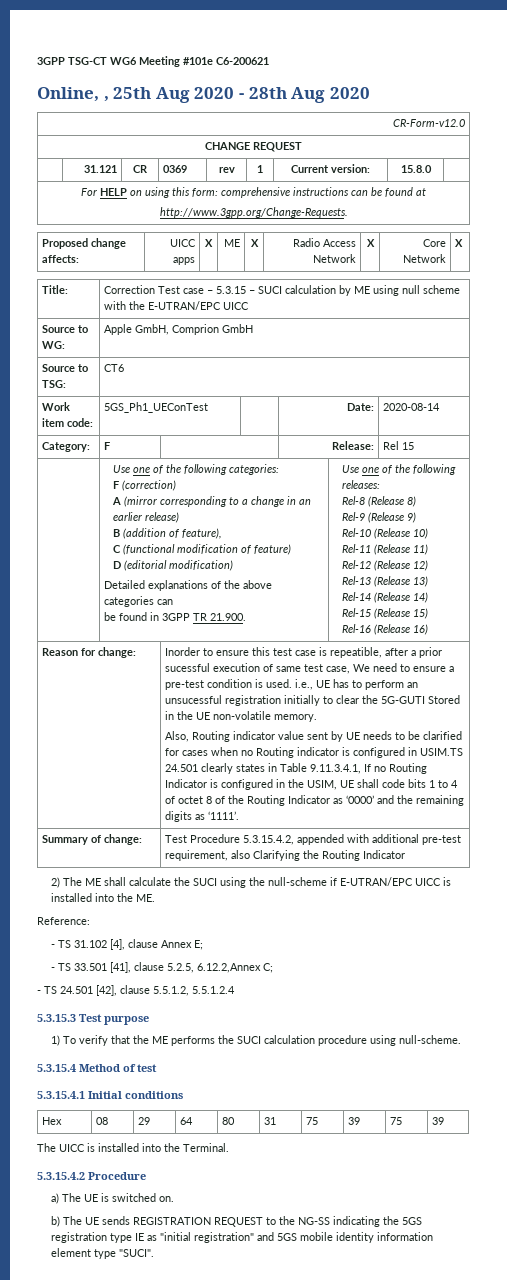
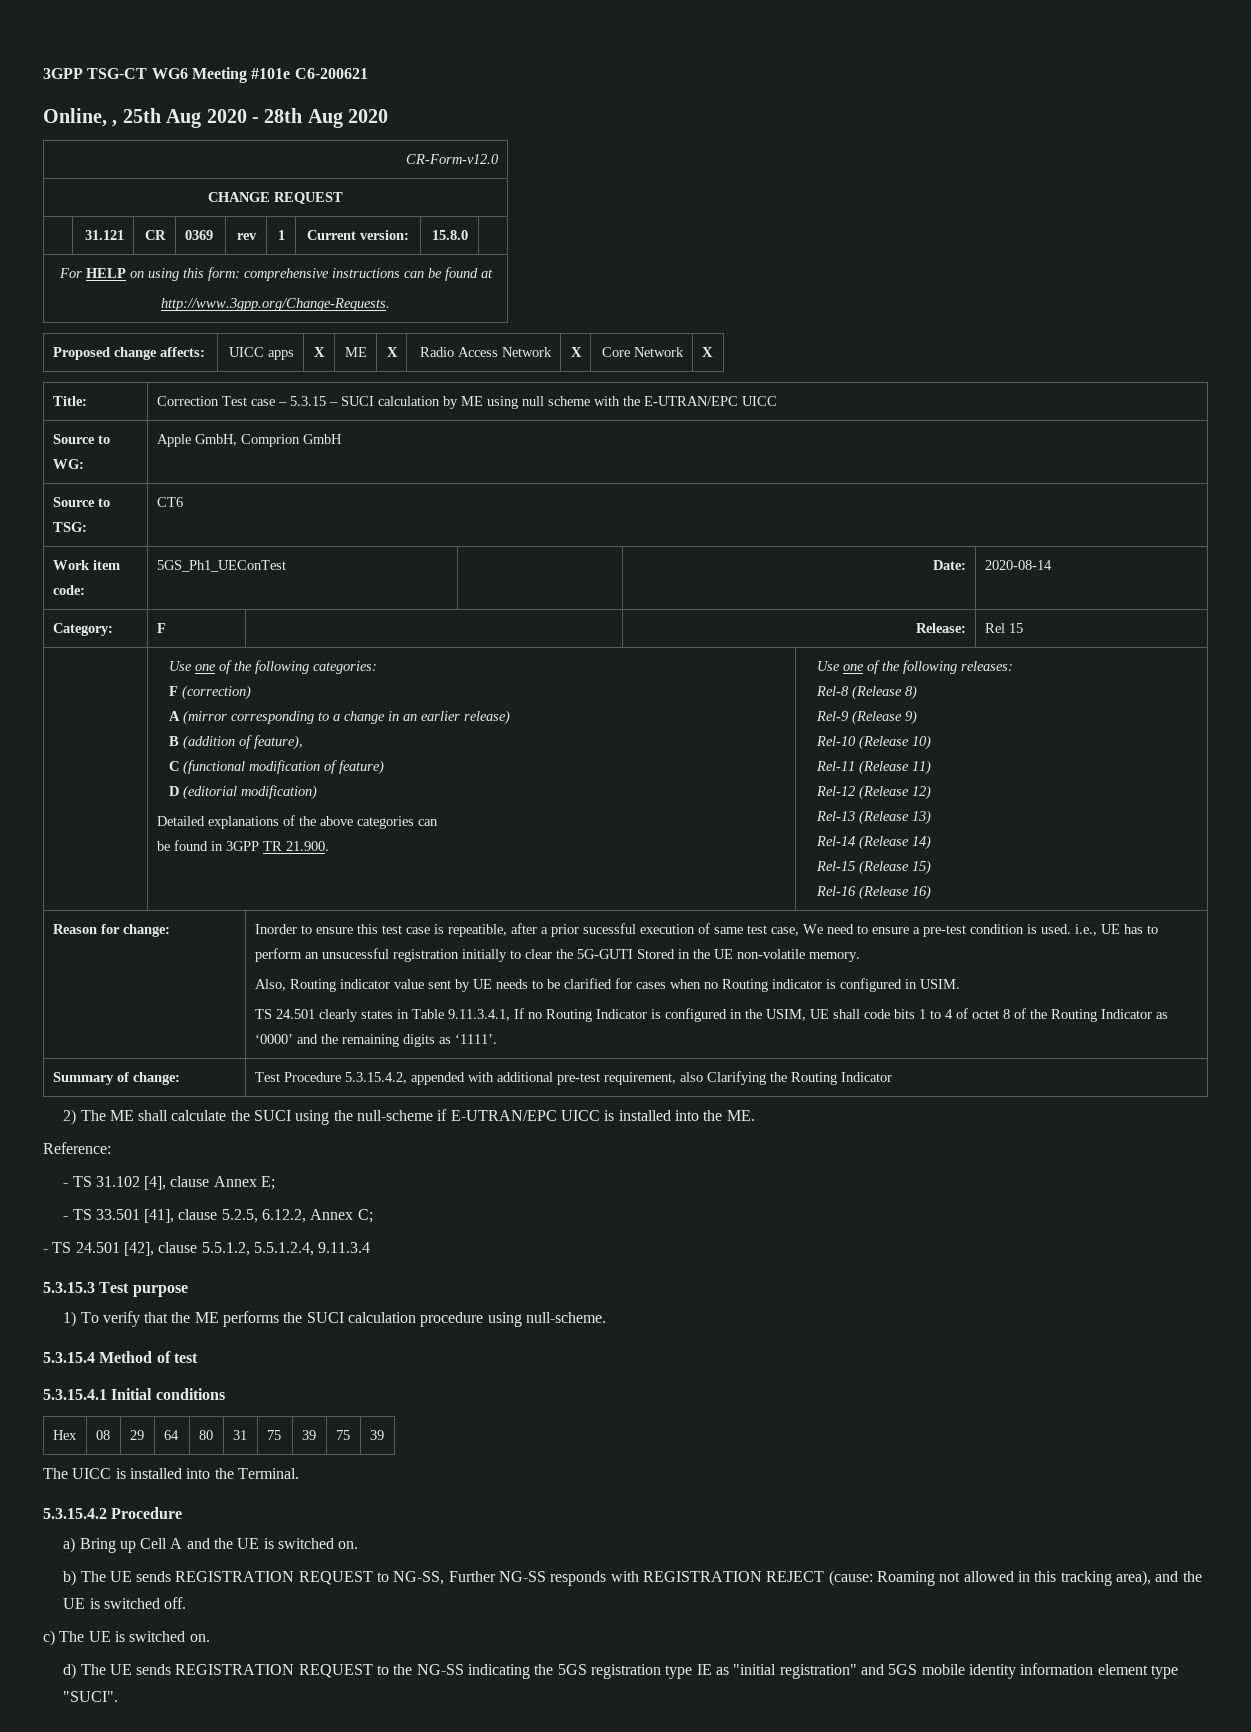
- Also, Routing indicator value sent by UE needs to be clarified for cases when no Routing indicator is configured in USIM.TS 24.501 clearly states in Table 9.11.3.4.1, If no Routing Indicator is configured in the USIM, UE shall code bits 1 to 4 of octet 8 of the Routing Indicator as ‘0000’ and the remaining digits as ‘1111’.
+ Also, Routing indicator value sent by UE needs to be clarified for cases when no Routing indicator is configured in USIM.
+ TS 24.501 clearly states in Table 9.11.3.4.1, If no Routing Indicator is configured in the USIM, UE shall code bits 1 to 4 of octet 8 of the Routing Indicator as ‘0000’ and the remaining digits as ‘1111’.
- - TS 33.501 [41], clause 5.2.5, 6.12.2,Annex C;
+ - TS 33.501 [41], clause 5.2.5, 6.12.2, Annex C;
- - TS 24.501 [42], clause 5.5.1.2, 5.5.1.2.4
+ - TS 24.501 [42], clause 5.5.1.2, 5.5.1.2.4, 9.11.3.4
- a) The UE is switched on.
+ a) Bring up Cell A and the UE is switched on.
+ b) The UE sends REGISTRATION REQUEST to NG-SS, Further NG-SS responds with REGISTRATION REJECT (cause: Roaming not allowed in this tracking area), and the UE is switched off.
+ c) The UE is switched on.
- b) The UE sends REGISTRATION REQUEST to the NG-SS indicating the 5GS registration type IE as "initial registration" and 5GS mobile identity information element type "SUCI".
+ d) The UE sends REGISTRATION REQUEST to the NG-SS indicating the 5GS registration type IE as "initial registration" and 5GS mobile identity information element type "SUCI".

